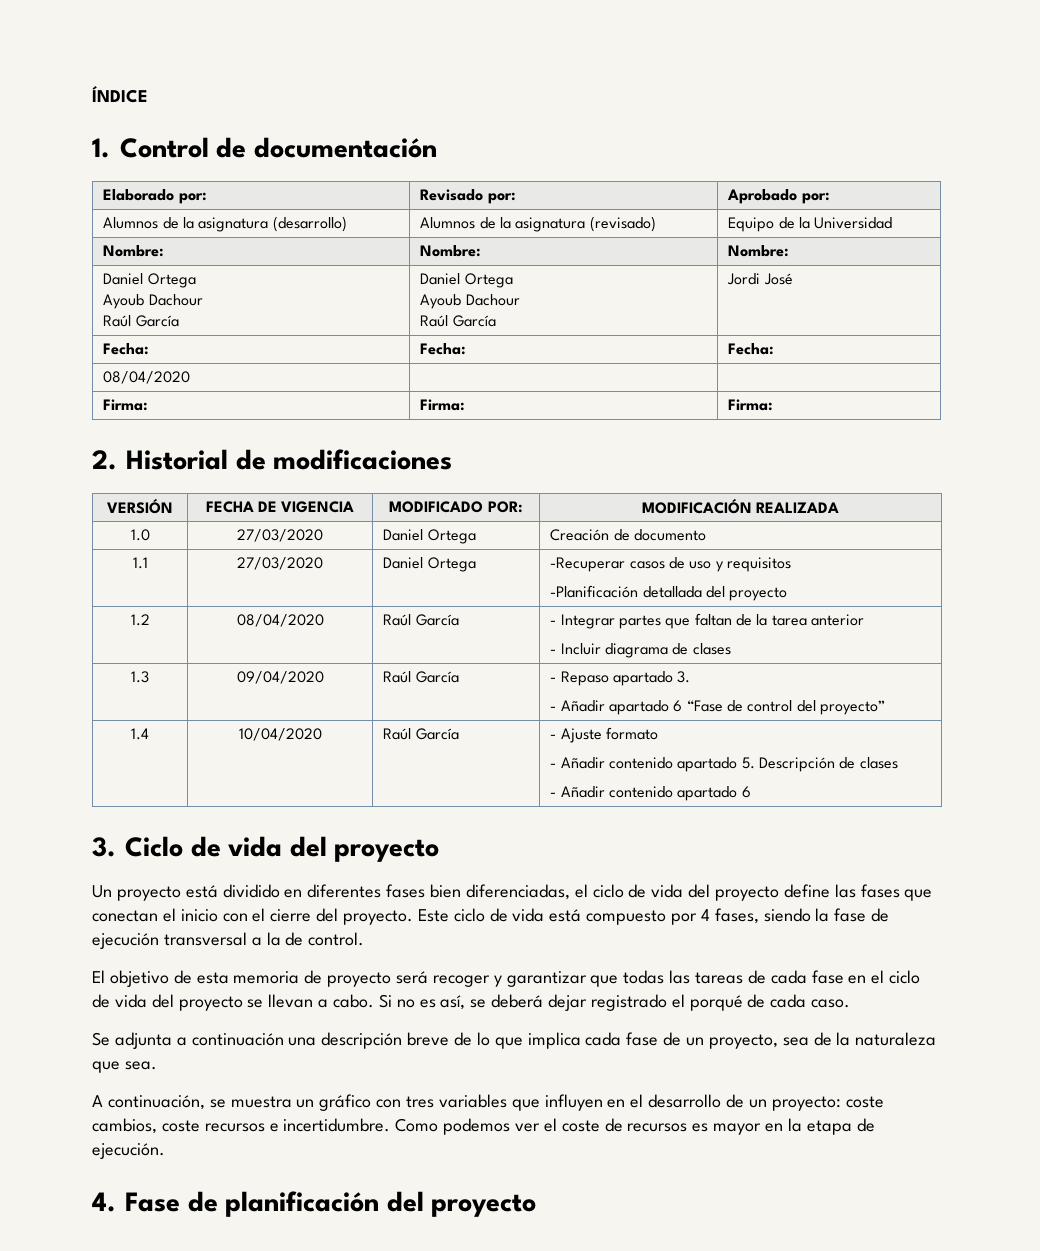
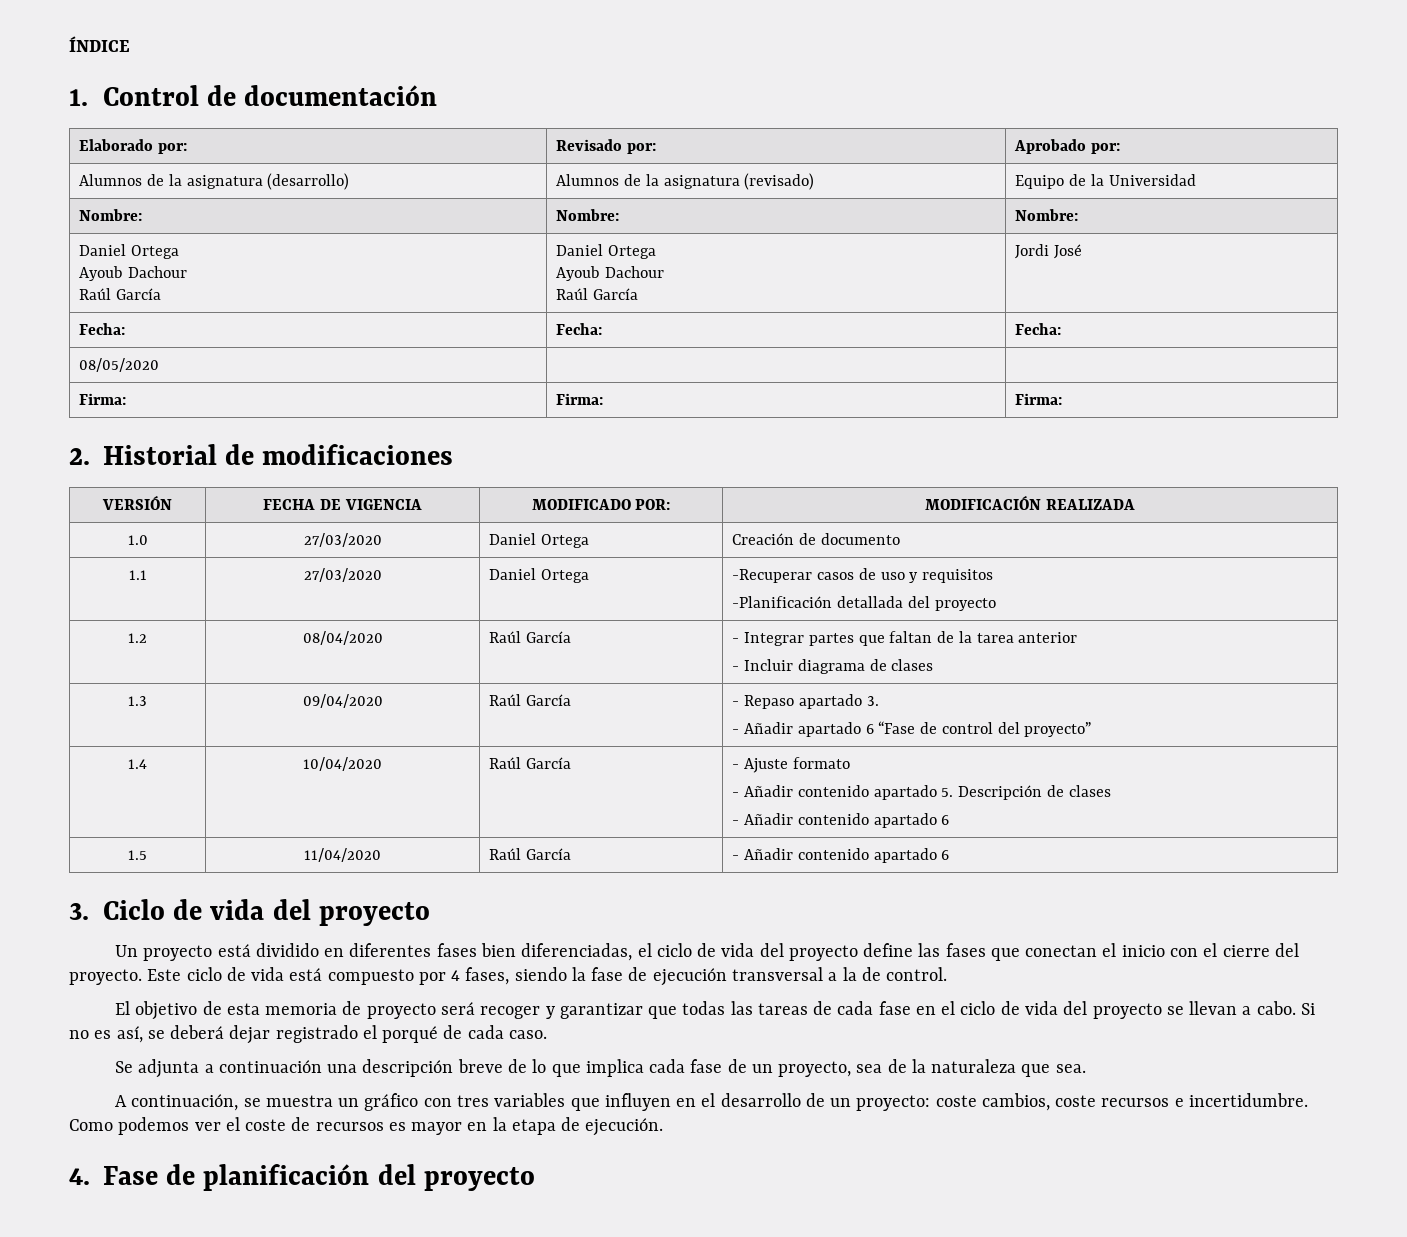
- 08/04/2020 | |
+ 08/05/2020 | |
+ 1.5 | 11/04/2020 | Raúl García | - Añadir contenido apartado 6

